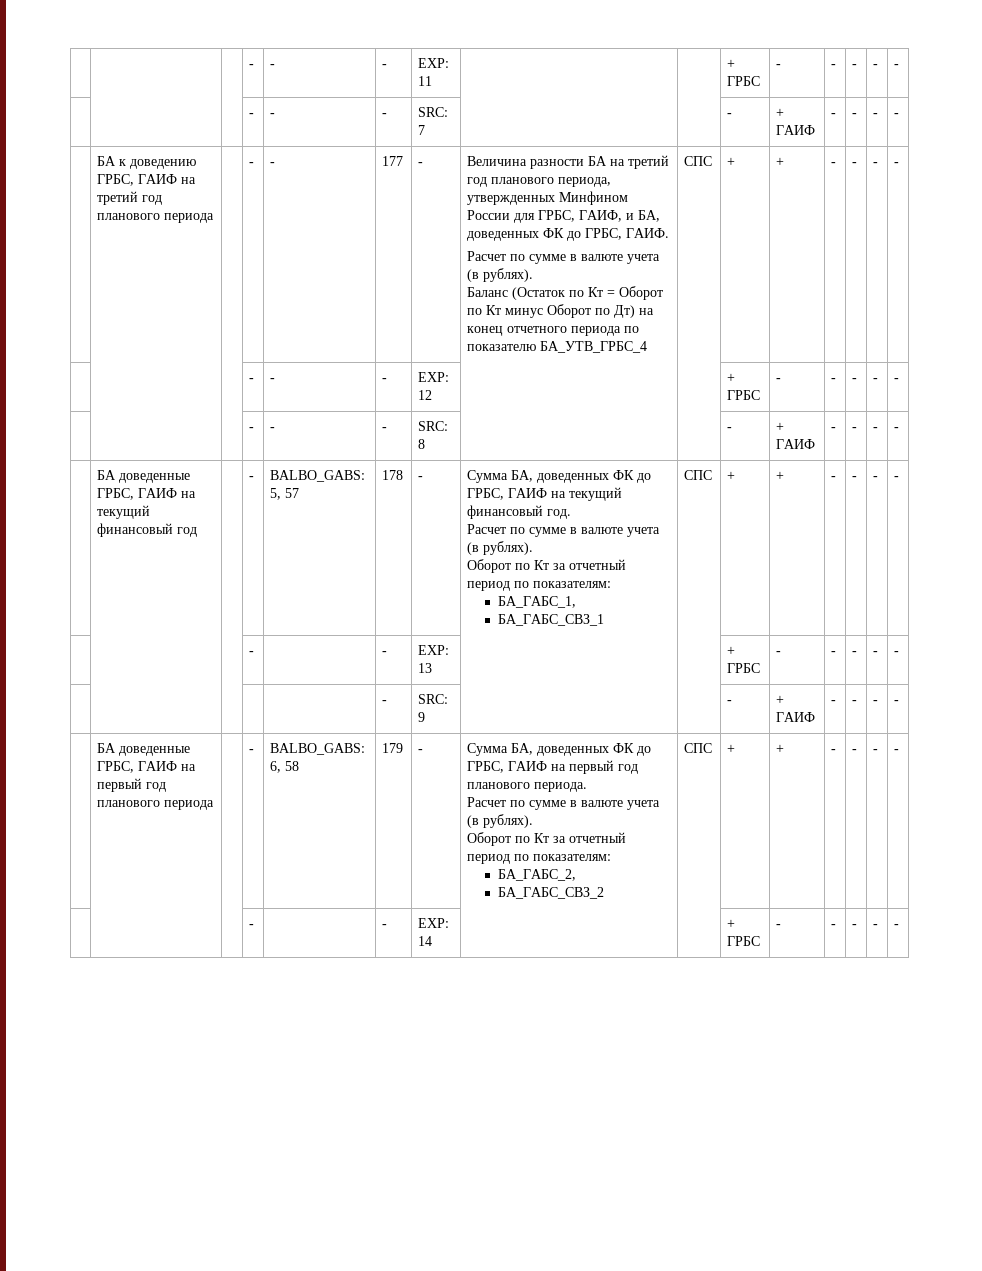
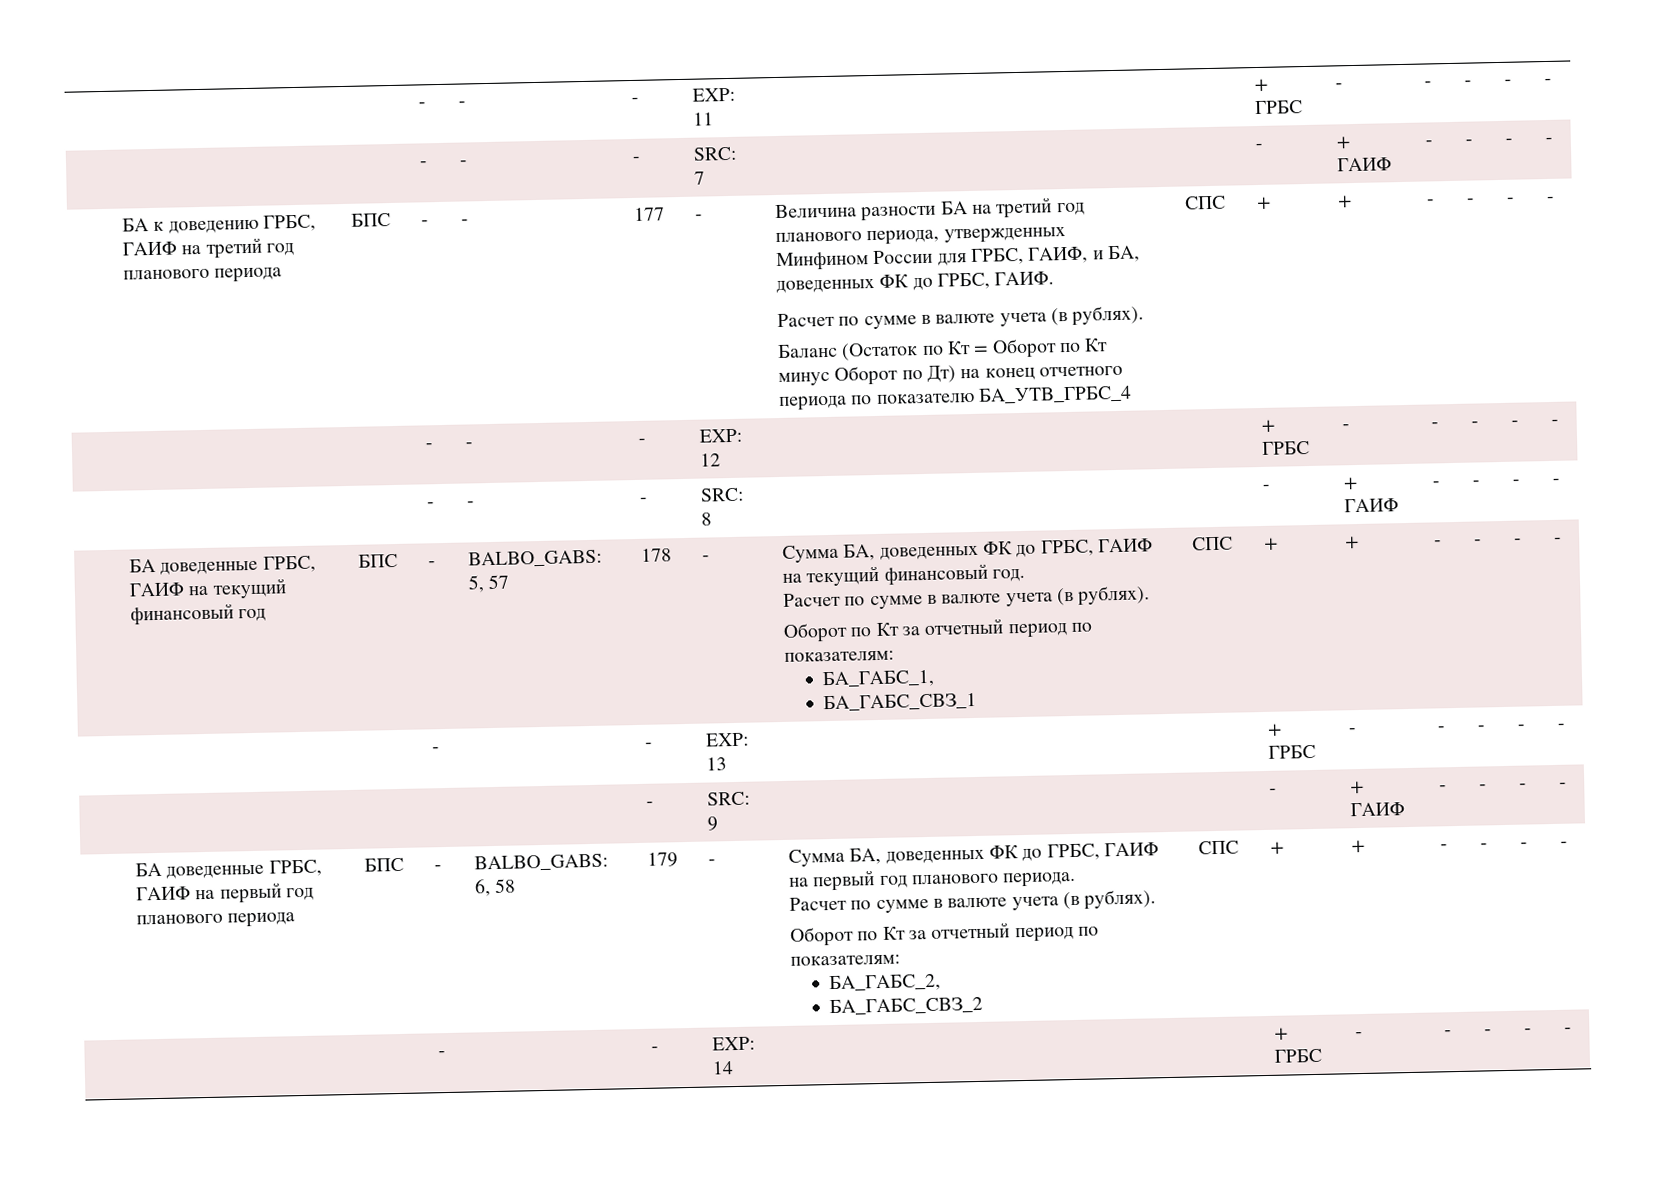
- БА к доведению ГРБС, ГАИФ на третий год планового периода
+ БА к доведению ГРБС, ГАИФ на третий год планового периода | БПС
- БА доведенные ГРБС, ГАИФ на текущий финансовый год
+ БА доведенные ГРБС, ГАИФ на текущий финансовый год | БПС
- БА доведенные ГРБС, ГАИФ на первый год планового периода
+ БА доведенные ГРБС, ГАИФ на первый год планового периода | БПС

